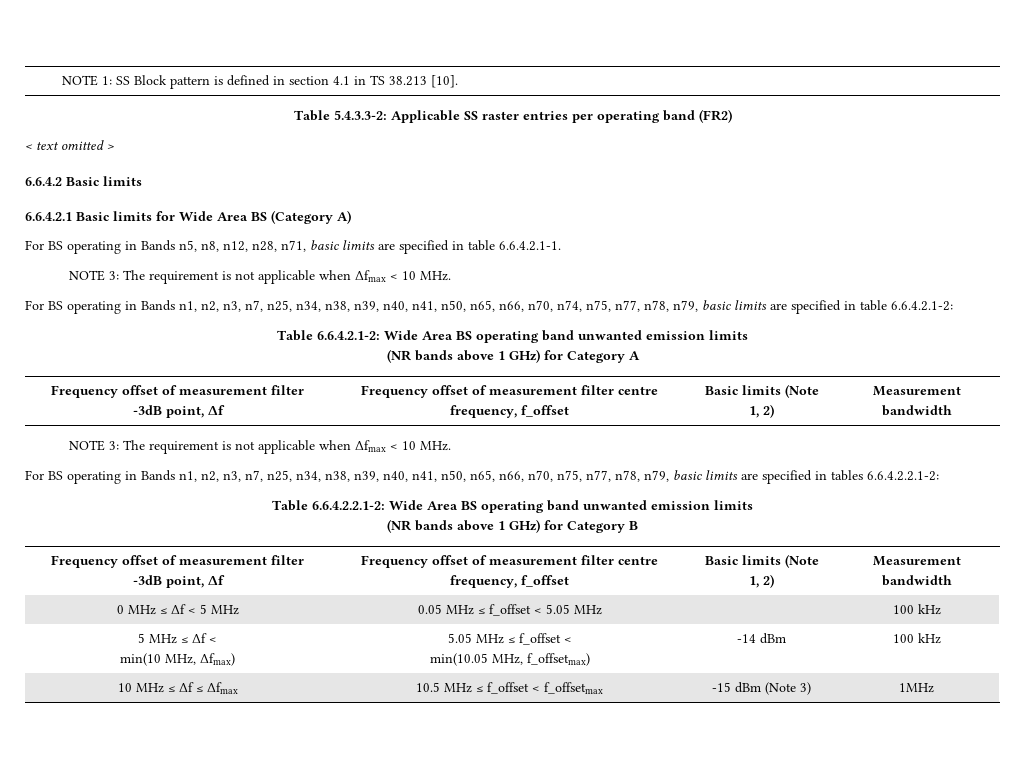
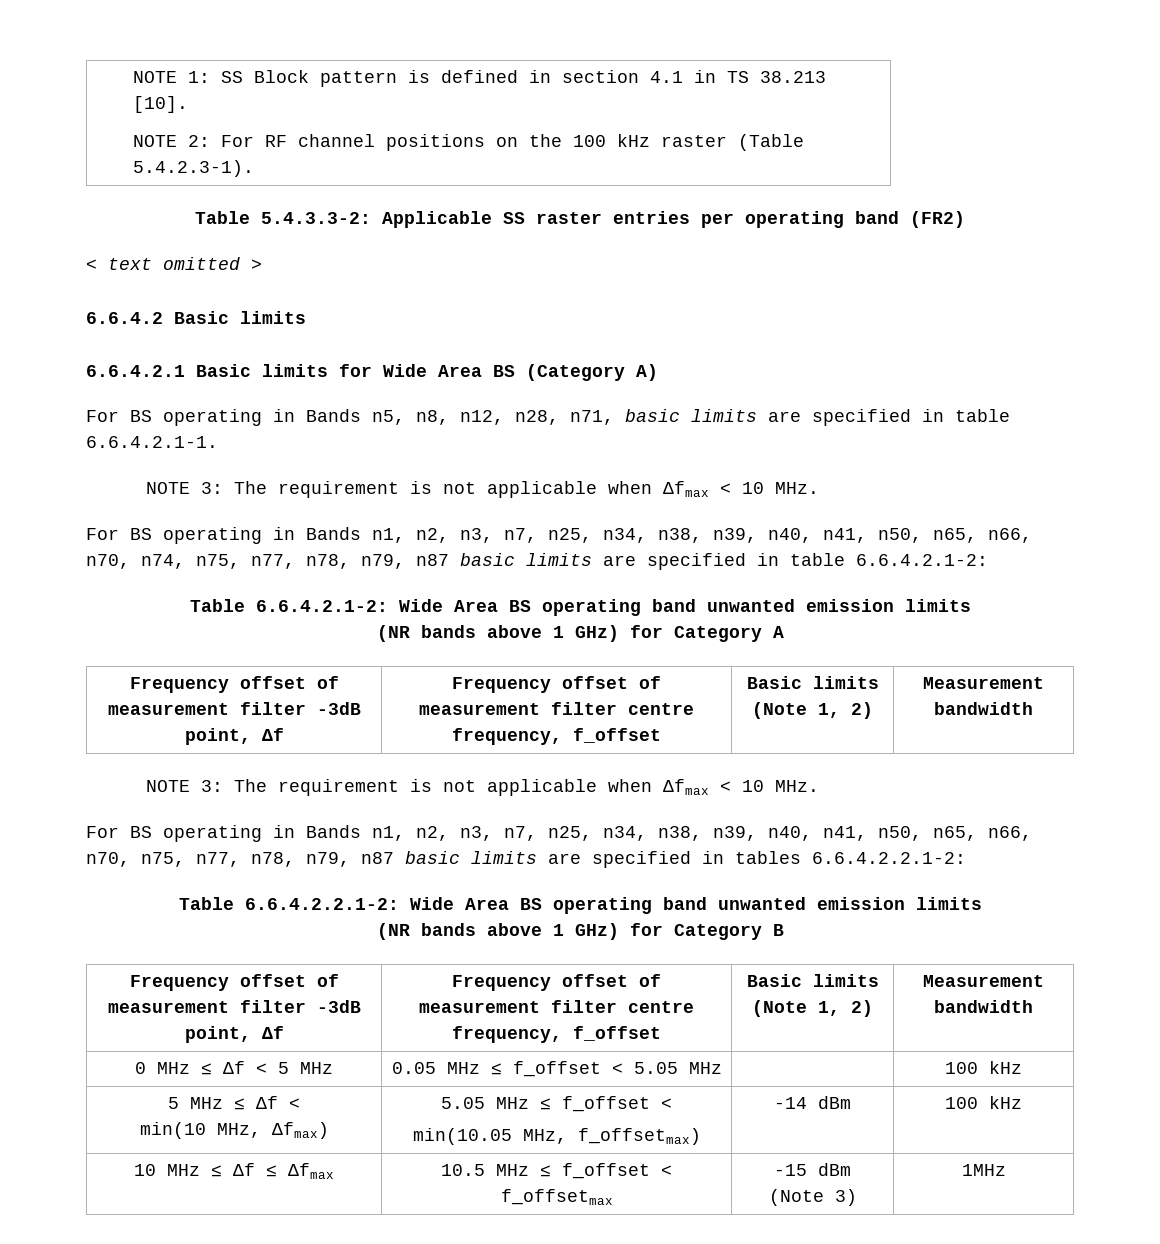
  NOTE 1: SS Block pattern is defined in section 4.1 in TS 38.213 [10].
+ NOTE 2: For RF channel positions on the 100 kHz raster (Table 5.4.2.3-1).
- For BS operating in Bands n1, n2, n3, n7, n25, n34, n38, n39, n40, n41, n50, n65, n66, n70, n74, n75, n77, n78, n79, basic limits are specified in table 6.6.4.2.1-2:
+ For BS operating in Bands n1, n2, n3, n7, n25, n34, n38, n39, n40, n41, n50, n65, n66, n70, n74, n75, n77, n78, n79, n87 basic limits are specified in table 6.6.4.2.1-2:
- For BS operating in Bands n1, n2, n3, n7, n25, n34, n38, n39, n40, n41, n50, n65, n66, n70, n75, n77, n78, n79, basic limits are specified in tables 6.6.4.2.2.1-2:
+ For BS operating in Bands n1, n2, n3, n7, n25, n34, n38, n39, n40, n41, n50, n65, n66, n70, n75, n77, n78, n79, n87 basic limits are specified in tables 6.6.4.2.2.1-2:

